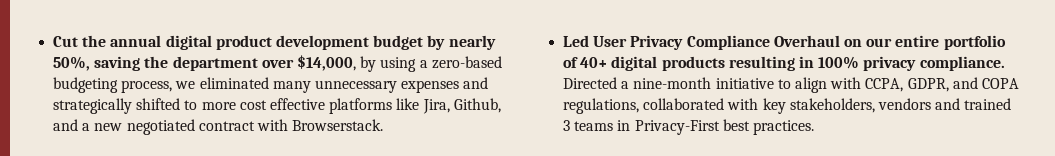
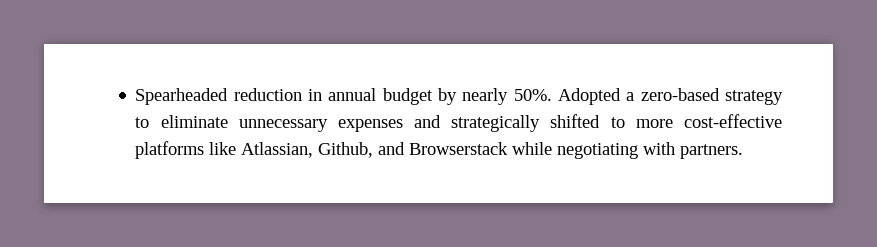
- Cut the annual digital product development budget by nearly 50%, saving the department over $14,000, by using a zero-based budgeting process, we eliminated many unnecessary expenses and strategically shifted to more cost effective platforms like Jira, Github, and a new negotiated contract with Browserstack.
- Led User Privacy Compliance Overhaul on our entire portfolio of 40+ digital products resulting in 100% privacy compliance. Directed a nine-month initiative to align with CCPA, GDPR, and COPA regulations, collaborated with key stakeholders, vendors and trained 3 teams in Privacy-First best practices.
+ Spearheaded reduction in annual budget by nearly 50%. Adopted a zero-based strategy to eliminate unnecessary expenses and strategically shifted to more cost-effective platforms like Atlassian, Github, and Browserstack while negotiating with partners.

